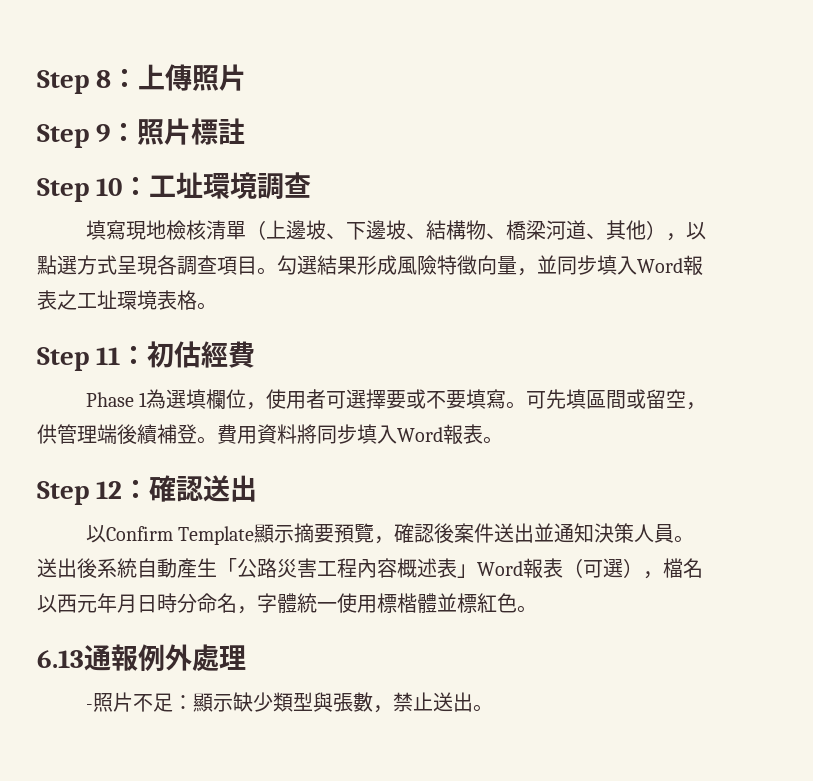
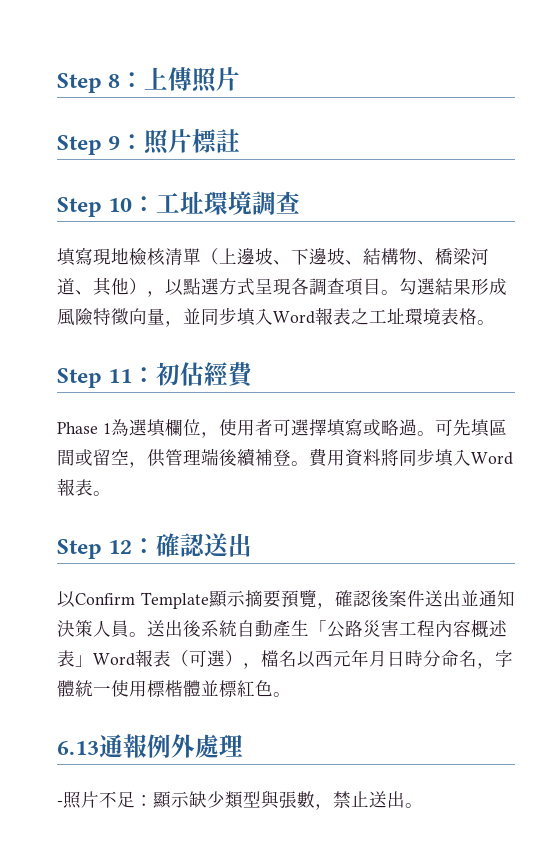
- Phase 1為選填欄位，使用者可選擇要或不要填寫。
+ Phase 1為選填欄位，使用者可選擇填寫或略過。

